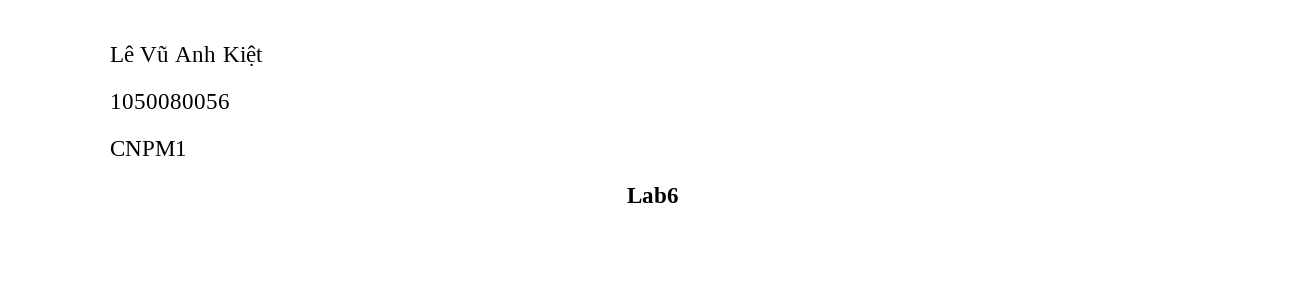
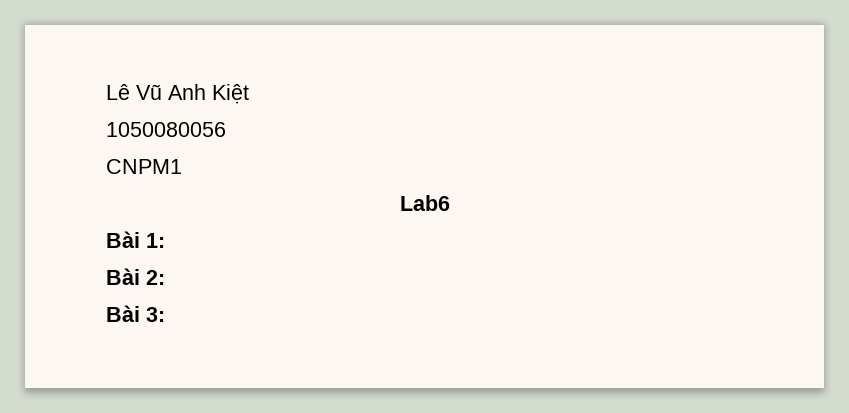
+ Bài 1:
+ Bài 2:
+ Bài 3:

